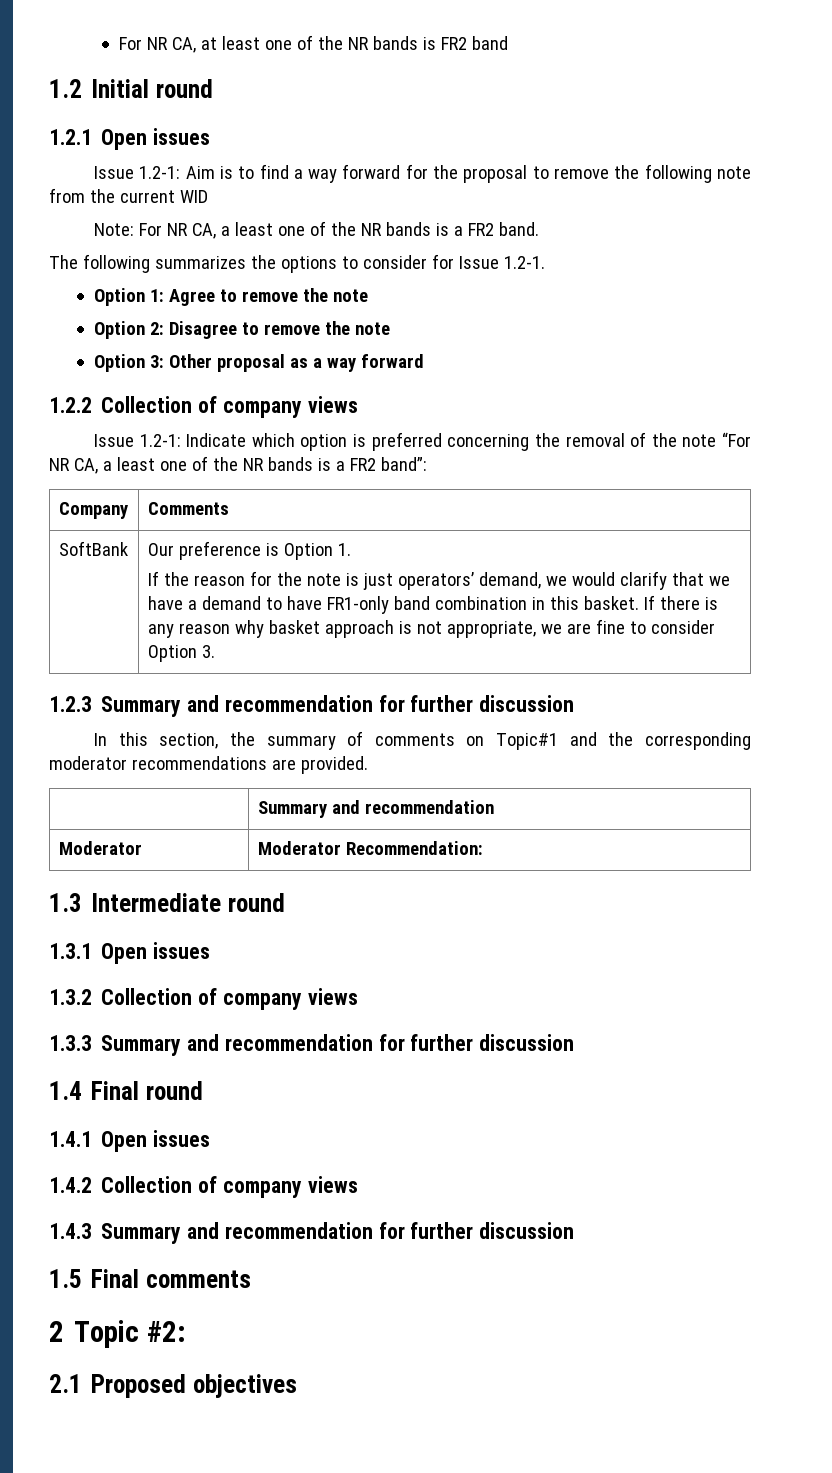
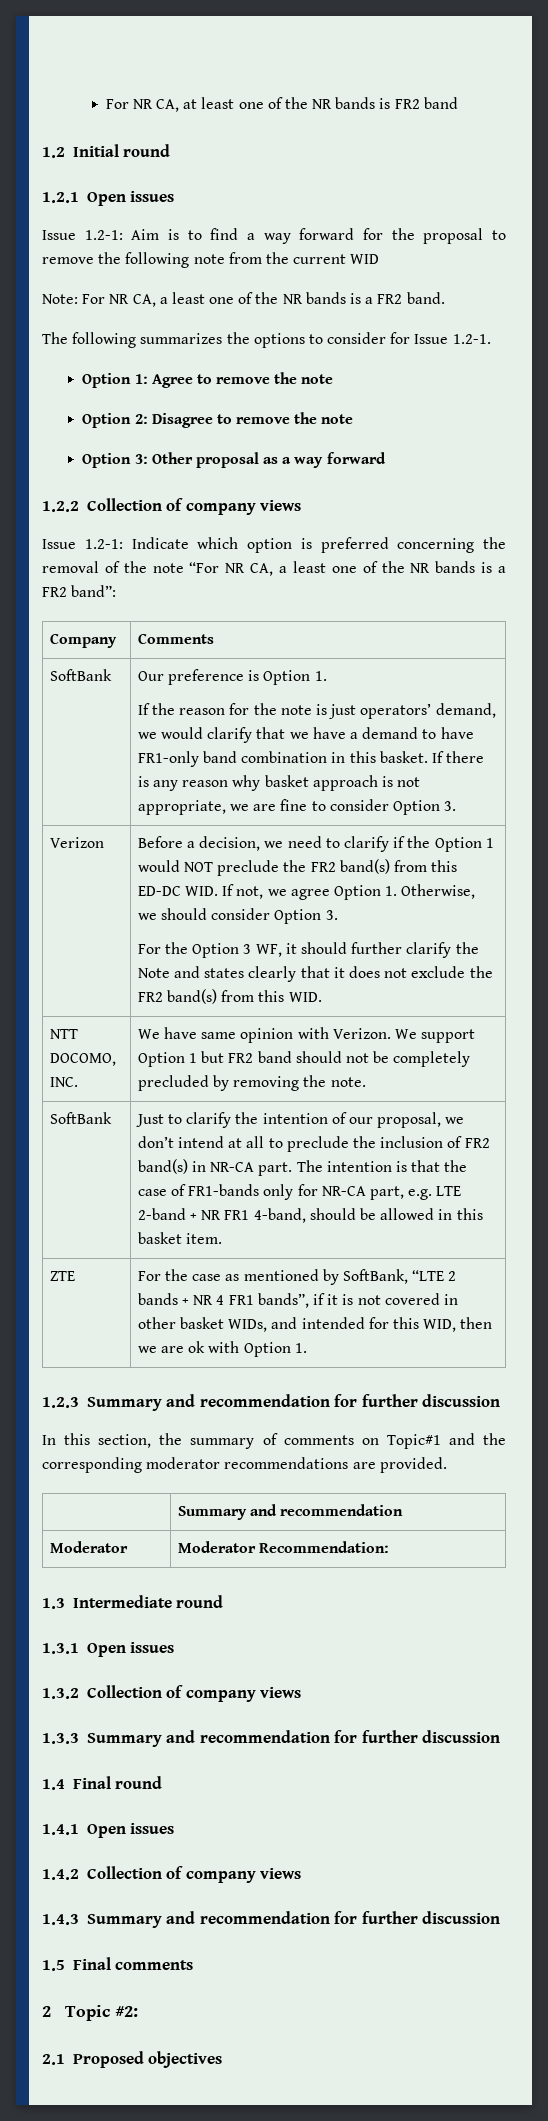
+ Verizon | Before a decision, we need to clarify if the Option 1 would NOT preclude the FR2 band(s) from this ED-DC WID. If not, we agree Option 1. Otherwise, we should consider Option 3.
+ For the Option 3 WF, it should further clarify the Note and states clearly that it does not exclude the FR2 band(s) from this WID.
+ NTT DOCOMO, INC. | We have same opinion with Verizon. We support Option 1 but FR2 band should not be completely precluded by removing the note.
+ SoftBank | Just to clarify the intention of our proposal, we don’t intend at all to preclude the inclusion of FR2 band(s) in NR-CA part. The intention is that the case of FR1-bands only for NR-CA part, e.g. LTE 2-band + NR FR1 4-band, should be allowed in this basket item.
+ ZTE | For the case as mentioned by SoftBank, “LTE 2 bands + NR 4 FR1 bands”, if it is not covered in other basket WIDs, and intended for this WID, then we are ok with Option 1.

